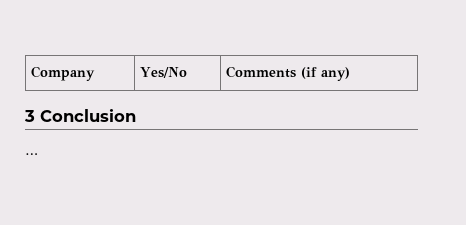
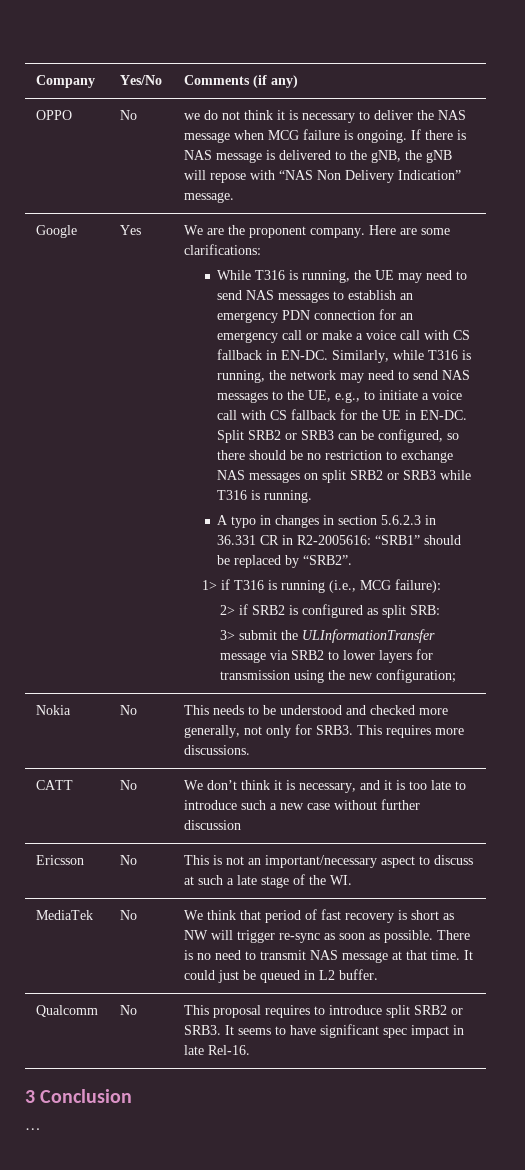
+ OPPO | No | we do not think it is necessary to deliver the NAS message when MCG failure is ongoing. If there is NAS message is delivered to the gNB, the gNB will repose with “NAS Non Delivery Indication” message.
+ Google | Yes | We are the proponent company. Here are some clarifications:
+ While T316 is running, the UE may need to send NAS messages to establish an emergency PDN connection for an emergency call or make a voice call with CS fallback in EN-DC. Similarly, while T316 is running, the network may need to send NAS messages to the UE, e.g., to initiate a voice call with CS fallback for the UE in EN-DC. Split SRB2 or SRB3 can be configured, so there should be no restriction to exchange NAS messages on split SRB2 or SRB3 while T316 is running.
+ A typo in changes in section 5.6.2.3 in 36.331 CR in R2-2005616: “SRB1” should be replaced by “SRB2”.
+ 1> if T316 is running (i.e., MCG failure):
+ 2> if SRB2 is configured as split SRB:
+ 3> submit the ULInformationTransfer message via SRB2 to lower layers for transmission using the new configuration;
+ Nokia | No | This needs to be understood and checked more generally, not only for SRB3. This requires more discussions.
+ CATT | No | We don’t think it is necessary, and it is too late to introduce such a new case without further discussion
+ Ericsson | No | This is not an important/necessary aspect to discuss at such a late stage of the WI.
+ MediaTek | No | We think that period of fast recovery is short as NW will trigger re-sync as soon as possible. There is no need to transmit NAS message at that time. It could just be queued in L2 buffer.
+ Qualcomm | No | This proposal requires to introduce split SRB2 or SRB3. It seems to have significant spec impact in late Rel-16.

